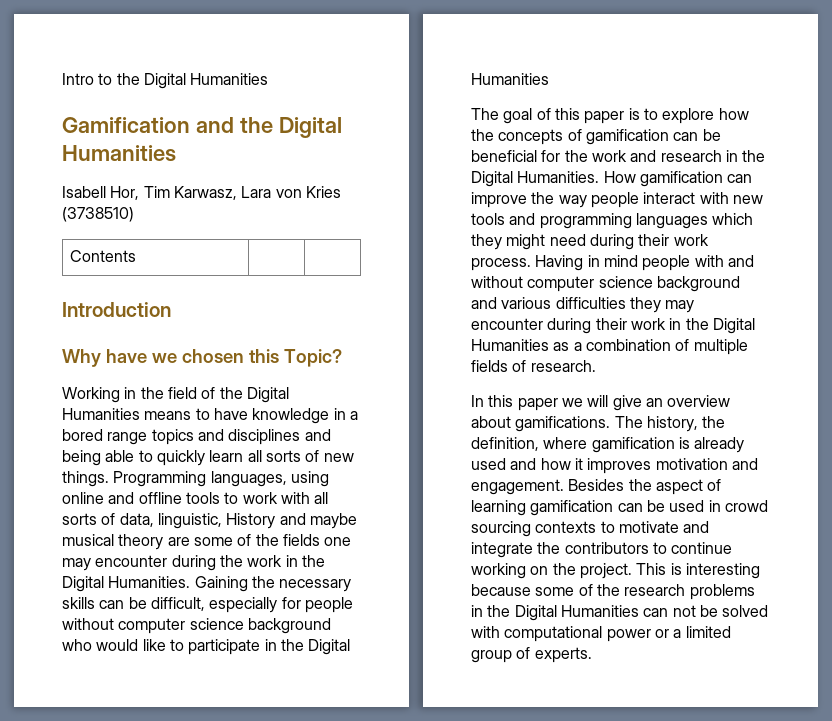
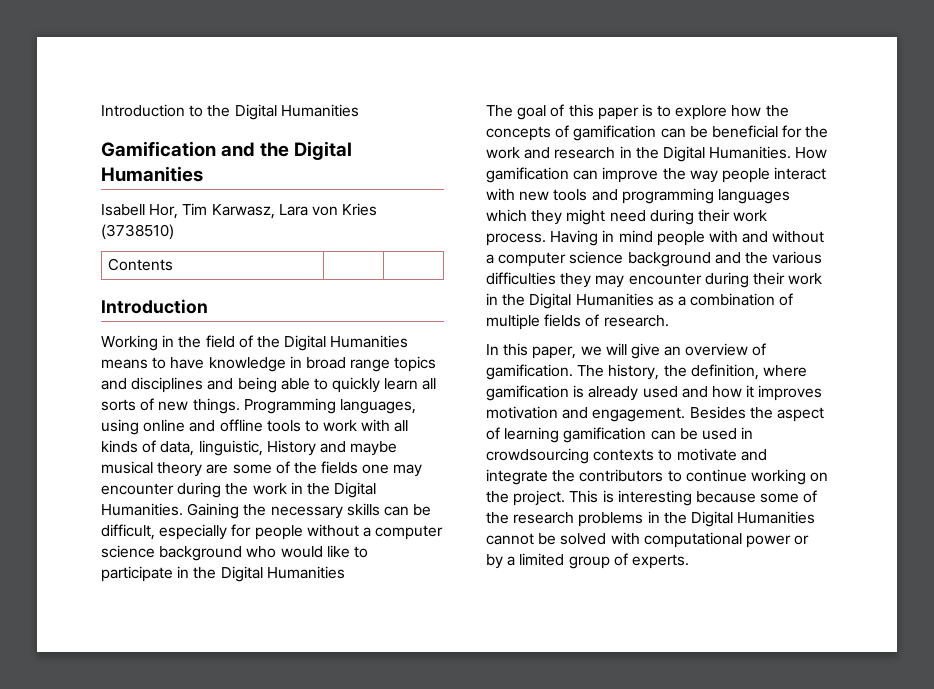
- Intro to the Digital Humanities
+ Introduction to the Digital Humanities
- Why have we chosen this Topic?
- Working in the field of the Digital Humanities means to have knowledge in a bored range topics and disciplines and being able to quickly learn all sorts of new things.
+ Working in the field of the Digital Humanities means to have knowledge in broad range topics and disciplines and being able to quickly learn all sorts of new things.
- Programming languages, using online and offline tools to work with all sorts of data, linguistic, History and maybe musical theory are some of the fields one may encounter during the work in the Digital Humanities.
+ Programming languages, using online and offline tools to work with all kinds of data, linguistic, History and maybe musical theory are some of the fields one may encounter during the work in the Digital Humanities.
- Gaining the necessary skills can be difficult, especially for people without computer science background who would like to participate in the Digital Humanities
+ Gaining the necessary skills can be difficult, especially for people without a computer science background who would like to participate in the Digital Humanities
- Having in mind people with and without computer science background and various difficulties they may encounter during their work in the Digital Humanities as a combination of multiple fields of research.
+ Having in mind people with and without a computer science background and the various difficulties they may encounter during their work in the Digital Humanities as a combination of multiple fields of research.
- In this paper we will give an overview about gamifications.
+ In this paper, we will give an overview of gamification.
- Besides the aspect of learning gamification can be used in crowd sourcing contexts to motivate and integrate the contributors to continue working on the project.
+ Besides the aspect of learning gamification can be used in crowdsourcing contexts to motivate and integrate the contributors to continue working on the project.
- This is interesting because some of the research problems in the Digital Humanities can not be solved with computational power or a limited group of experts.
+ This is interesting because some of the research problems in the Digital Humanities cannot be solved with computational power or by a limited group of experts.

